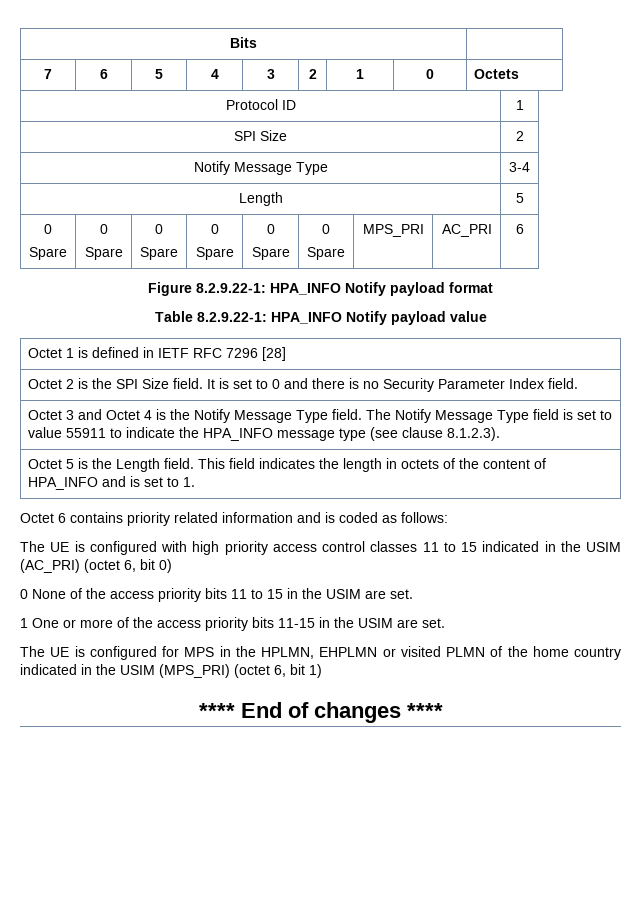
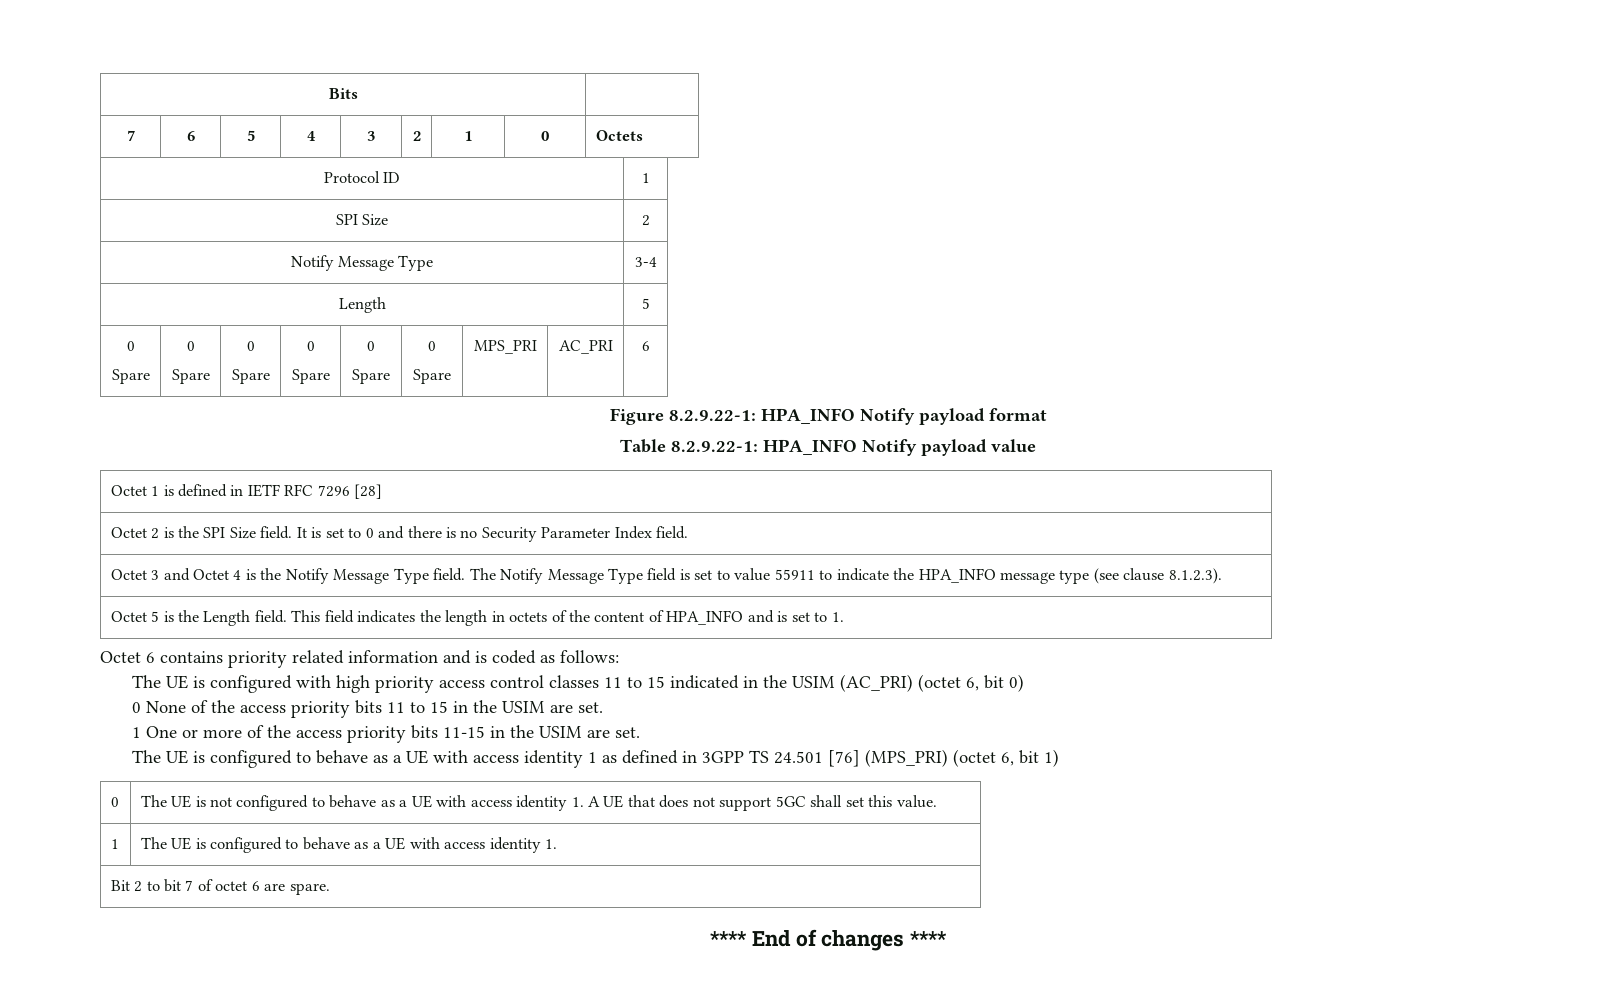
- The UE is configured for MPS in the HPLMN, EHPLMN or visited PLMN of the home country indicated in the USIM (MPS_PRI) (octet 6, bit 1)
+ The UE is configured to behave as a UE with access identity 1 as defined in 3GPP TS 24.501 [76] (MPS_PRI) (octet 6, bit 1)
+ 0 | The UE is not configured to behave as a UE with access identity 1. A UE that does not support 5GC shall set this value.
+ 1 | The UE is configured to behave as a UE with access identity 1.
+ Bit 2 to bit 7 of octet 6 are spare.

